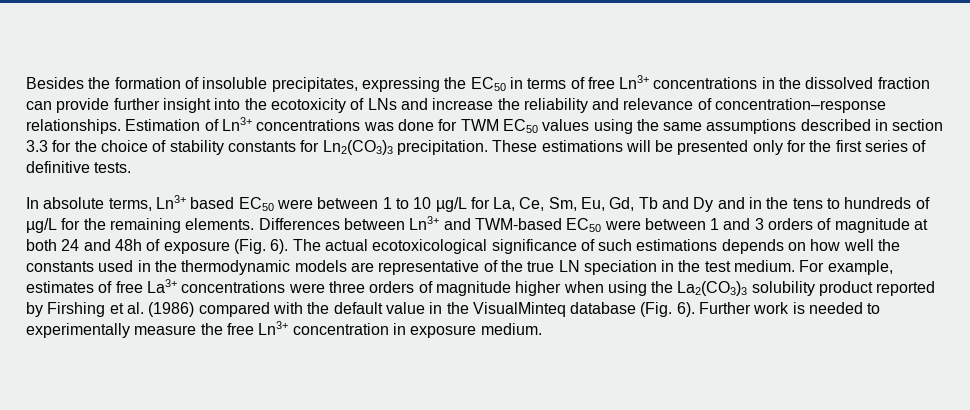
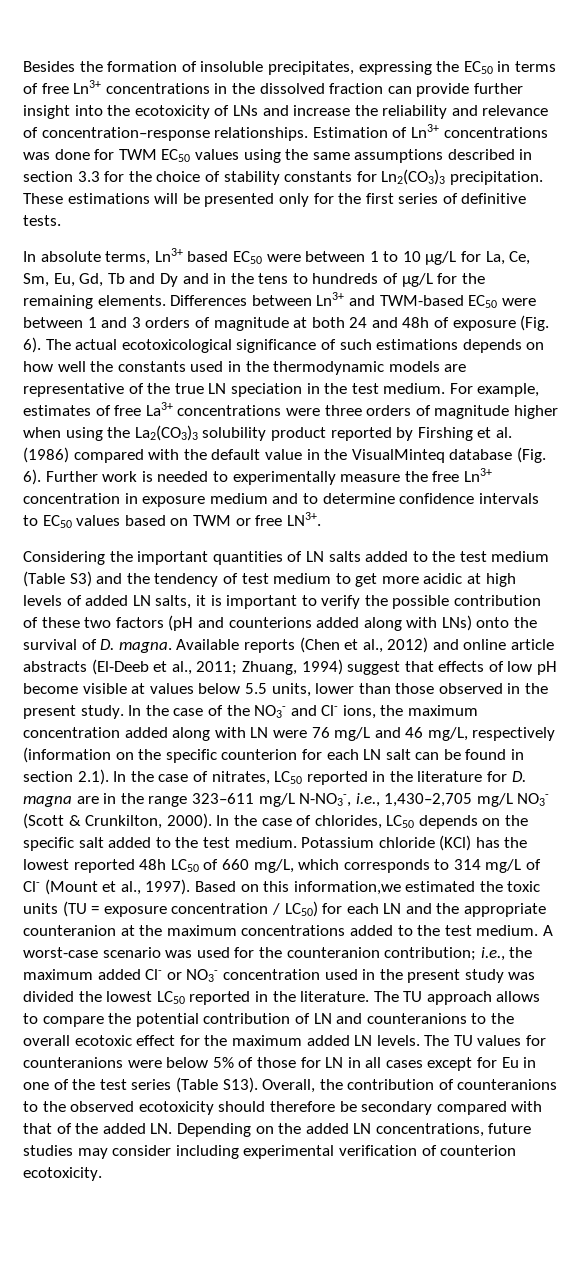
- Further work is needed to experimentally measure the free Ln3+ concentration in exposure medium.
+ Further work is needed to experimentally measure the free Ln3+ concentration in exposure medium and to determine confidence intervals to EC50 values based on TWM or free LN3+.
+ Considering the important quantities of LN salts added to the test medium (Table S3) and the tendency of test medium to get more acidic at high levels of added LN salts, it is important to verify the possible contribution of these two factors (pH and counterions added along with LNs) onto the survival of D. magna. Available reports (Chen et al., 2012) and online article abstracts (El-Deeb et al., 2011; Zhuang, 1994) suggest that effects of low pH become visible at values below 5.5 units, lower than those observed in the present study. In the case of the NO3- and Cl- ions, the maximum concentration added along with LN were 76 mg/L and 46 mg/L, respectively (information on the specific counterion for each LN salt can be found in section 2.1). In the case of nitrates, LC50 reported in the literature for D. magna are in the range 323–611 mg/L N-NO3-, i.e., 1,430–2,705 mg/L NO3- (Scott & Crunkilton, 2000). In the case of chlorides, LC50 depends on the specific salt added to the test medium. Potassium chloride (KCl) has the lowest reported 48h LC50 of 660 mg/L, which corresponds to 314 mg/L of Cl- (Mount et al., 1997). Based on this information,we estimated the toxic units (TU = exposure concentration / LC50) for each LN and the appropriate counteranion at the maximum concentrations added to the test medium. A worst-case scenario was used for the counteranion contribution; i.e., the maximum added Cl- or NO3- concentration used in the present study was divided the lowest LC50 reported in the literature. The TU approach allows to compare the potential contribution of LN and counteranions to the overall ecotoxic effect for the maximum added LN levels. The TU values for counteranions were below 5% of those for LN in all cases except for Eu in one of the test series (Table S13). Overall, the contribution of counteranions to the observed ecotoxicity should therefore be secondary compared with that of the added LN. Depending on the added LN concentrations, future studies may consider including experimental verification of counterion ecotoxicity.

